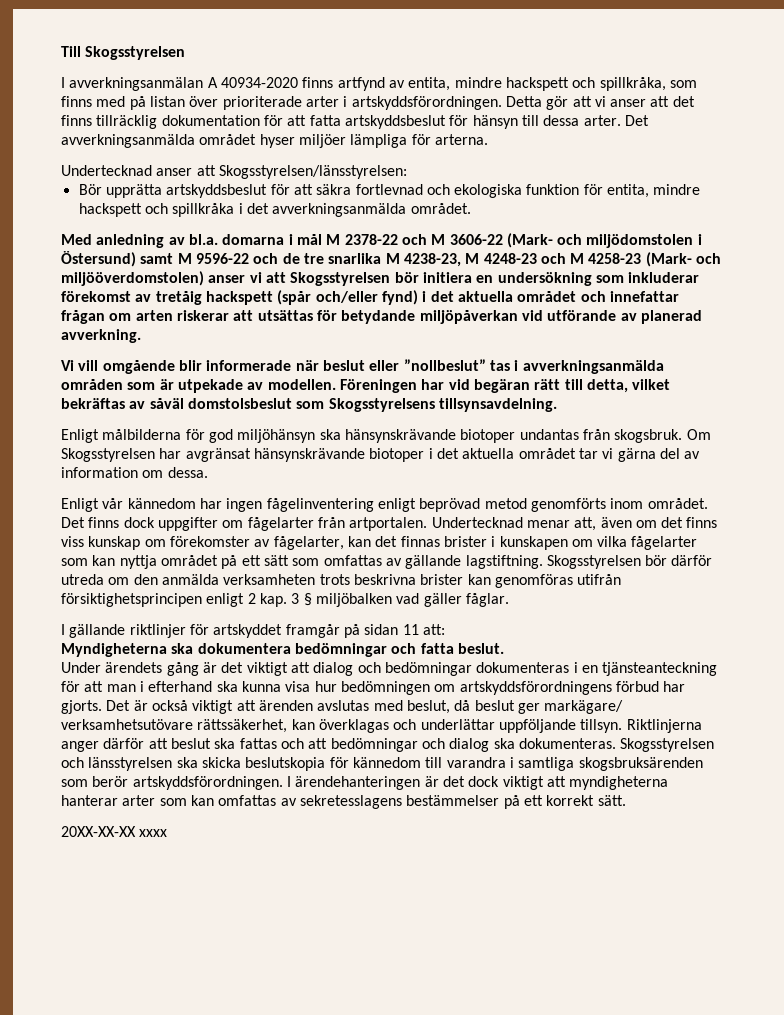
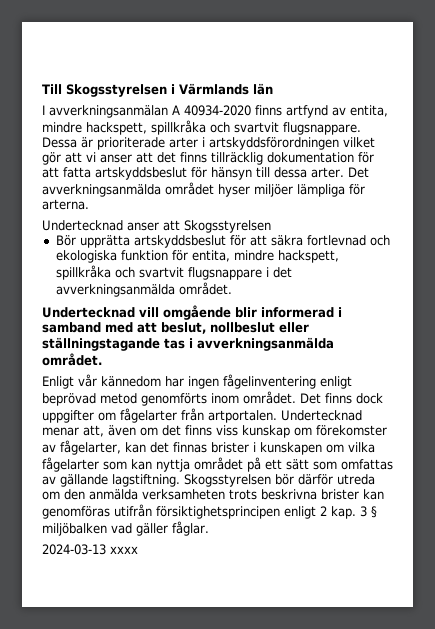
- Till Skogsstyrelsen
+ Till Skogsstyrelsen i Värmlands län
- I avverkningsanmälan A 40934-2020 finns artfynd av entita, mindre hackspett och spillkråka, som finns med på listan över prioriterade arter i artskyddsförordningen. Detta gör att vi anser att det finns tillräcklig dokumentation för att fatta artskyddsbeslut för hänsyn till dessa arter.
+ I avverkningsanmälan A 40934-2020 finns artfynd av entita, mindre hackspett, spillkråka och svartvit flugsnappare. Dessa är prioriterade arter i artskyddsförordningen vilket gör att vi anser att det finns tillräcklig dokumentation för att fatta artskyddsbeslut för hänsyn till dessa arter.
- Undertecknad anser att Skogsstyrelsen/länsstyrelsen:
+ Undertecknad anser att Skogsstyrelsen
- Bör upprätta artskyddsbeslut för att säkra fortlevnad och ekologiska funktion för entita, mindre hackspett och spillkråka i det avverkningsanmälda området.
+ Bör upprätta artskyddsbeslut för att säkra fortlevnad och ekologiska funktion för entita, mindre hackspett, spillkråka och svartvit flugsnappare i det avverkningsanmälda området.
- Med anledning av bl.a. domarna i mål M 2378-22 och M 3606-22 (Mark- och miljödomstolen i Östersund) samt M 9596-22 och de tre snarlika M 4238-23, M 4248-23 och M 4258-23 (Mark- och miljööverdomstolen) anser vi att Skogsstyrelsen bör initiera en undersökning som inkluderar förekomst av tretåig hackspett (spår och/eller fynd) i det aktuella området och innefattar frågan om arten riskerar att utsättas för betydande miljöpåverkan vid utförande av planerad avverkning.
- Vi vill omgående blir informerade när beslut eller ”nollbeslut” tas i avverkningsanmälda områden som är utpekade av modellen. Föreningen har vid begäran rätt till detta, vilket bekräftas av såväl domstolsbeslut som Skogsstyrelsens tillsynsavdelning.
- Enligt målbilderna för god miljöhänsyn ska hänsynskrävande biotoper undantas från skogsbruk. Om Skogsstyrelsen har avgränsat hänsynskrävande biotoper i det aktuella området tar vi gärna del av information om dessa.
+ Undertecknad vill omgående blir informerad i samband med att beslut, nollbeslut eller ställningstagande tas i avverkningsanmälda området.
- I gällande riktlinjer för artskyddet framgår på sidan 11 att:
- Myndigheterna ska dokumentera bedömningar och fatta beslut.
- Under ärendets gång är det viktigt att dialog och bedömningar dokumenteras i en tjänsteanteckning för att man i efterhand ska kunna visa hur bedömningen om artskyddsförordningens förbud har gjorts. Det är också viktigt att ärenden avslutas med beslut, då beslut ger markägare/ verksamhetsutövare rättssäkerhet, kan överklagas och underlättar uppföljande tillsyn. Riktlinjerna anger därför att beslut ska fattas och att bedömningar och dialog ska dokumenteras. Skogsstyrelsen och länsstyrelsen ska skicka beslutskopia för kännedom till varandra i samtliga skogsbruksärenden som berör artskyddsförordningen. I ärendehanteringen är det dock viktigt att myndigheterna hanterar arter som kan omfattas av sekretesslagens bestämmelser på ett korrekt sätt.
- 20XX-XX-XX xxxx
+ 2024-03-13 xxxx

